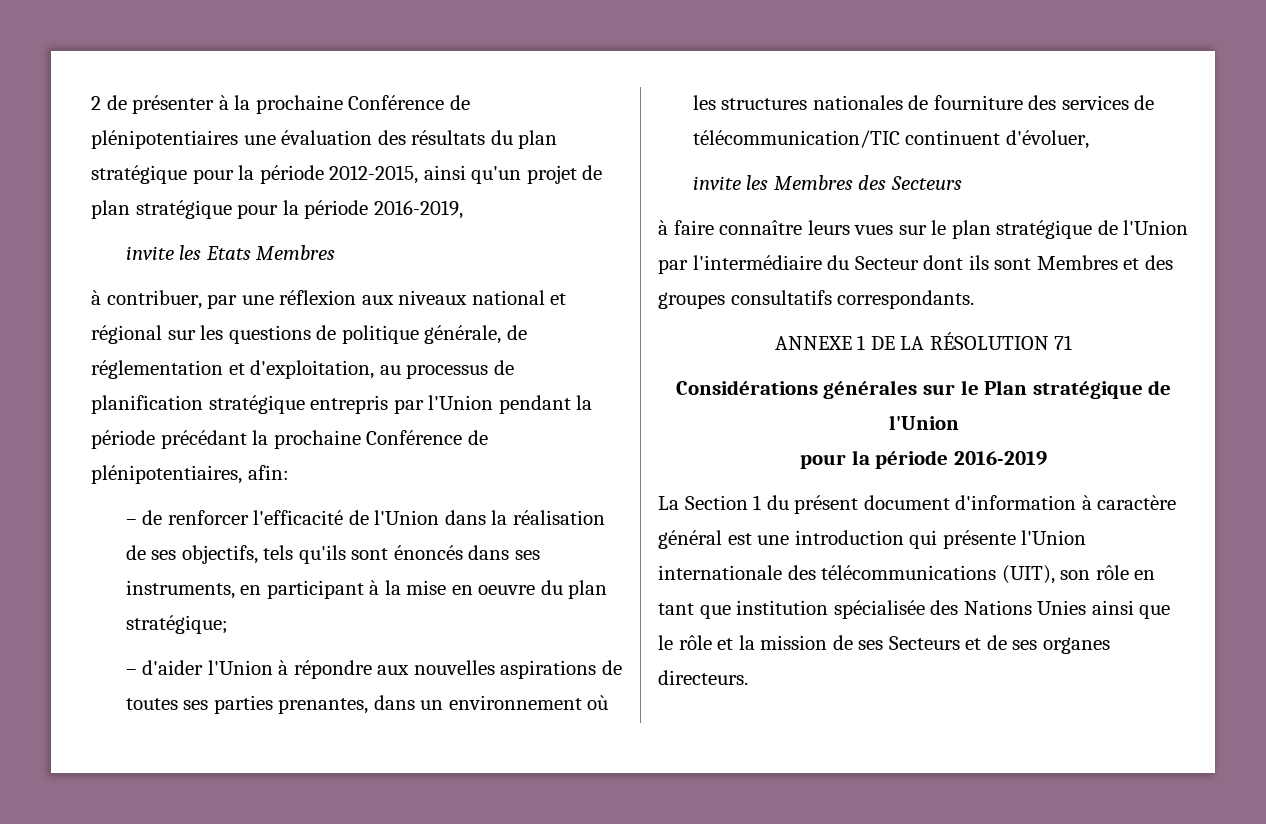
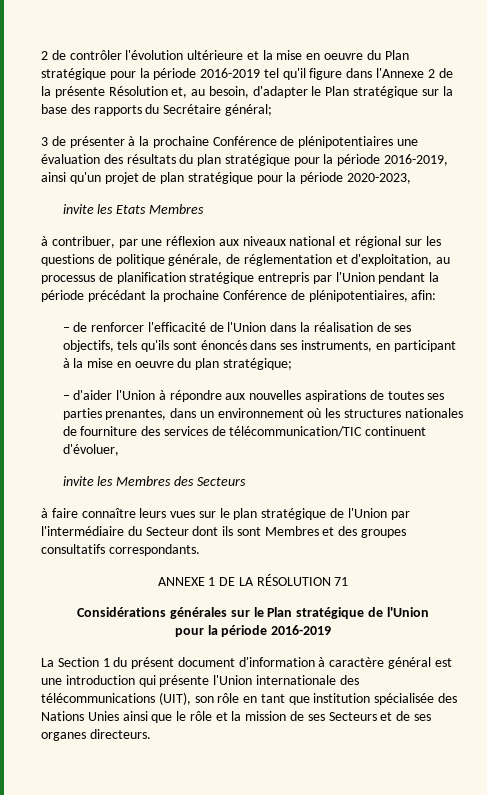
- 2 de présenter à la prochaine Conférence de plénipotentiaires une évaluation des résultats du plan stratégique pour la période 2012-2015, ainsi qu'un projet de plan stratégique pour la période 2016-2019,
+ 2 de contrôler l'évolution ultérieure et la mise en oeuvre du Plan stratégique pour la période 2016-2019 tel qu'il figure dans l'Annexe 2 de la présente Résolution et, au besoin, d'adapter le Plan stratégique sur la base des rapports du Secrétaire général;
+ 3 de présenter à la prochaine Conférence de plénipotentiaires une évaluation des résultats du plan stratégique pour la période 2016-2019, ainsi qu'un projet de plan stratégique pour la période 2020-2023,

